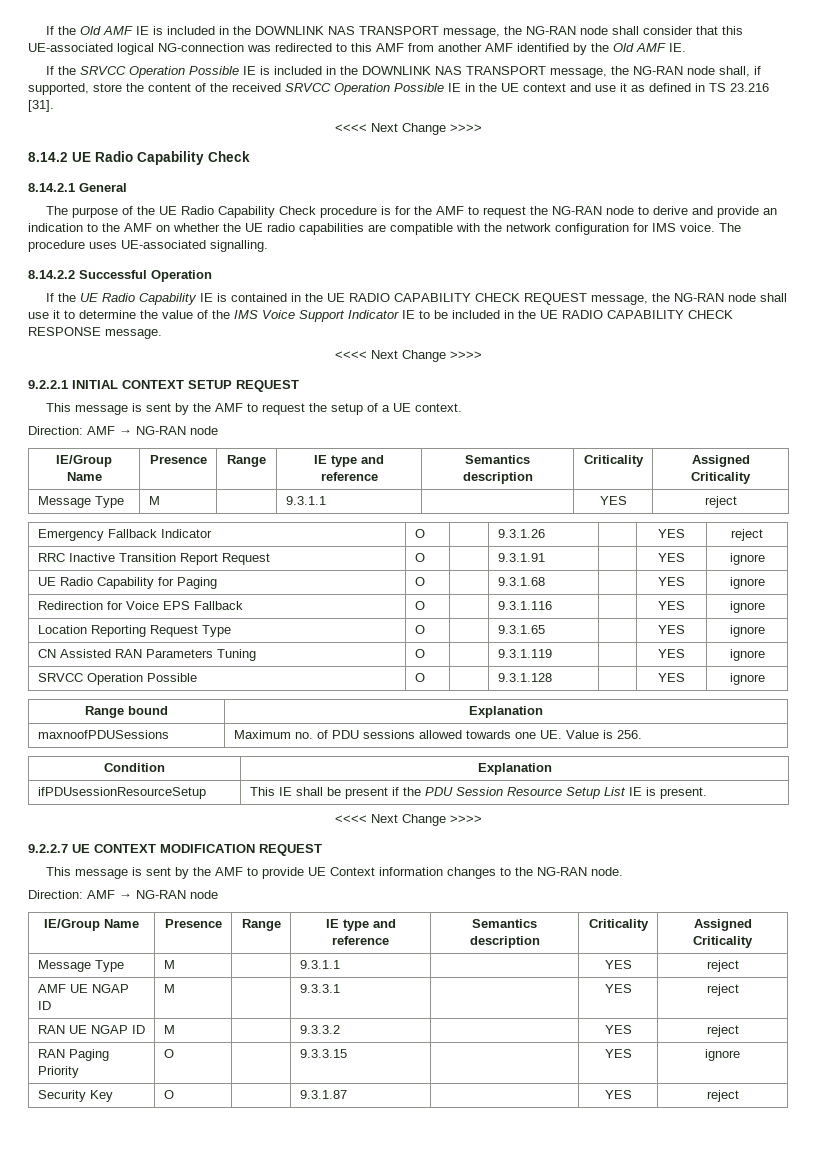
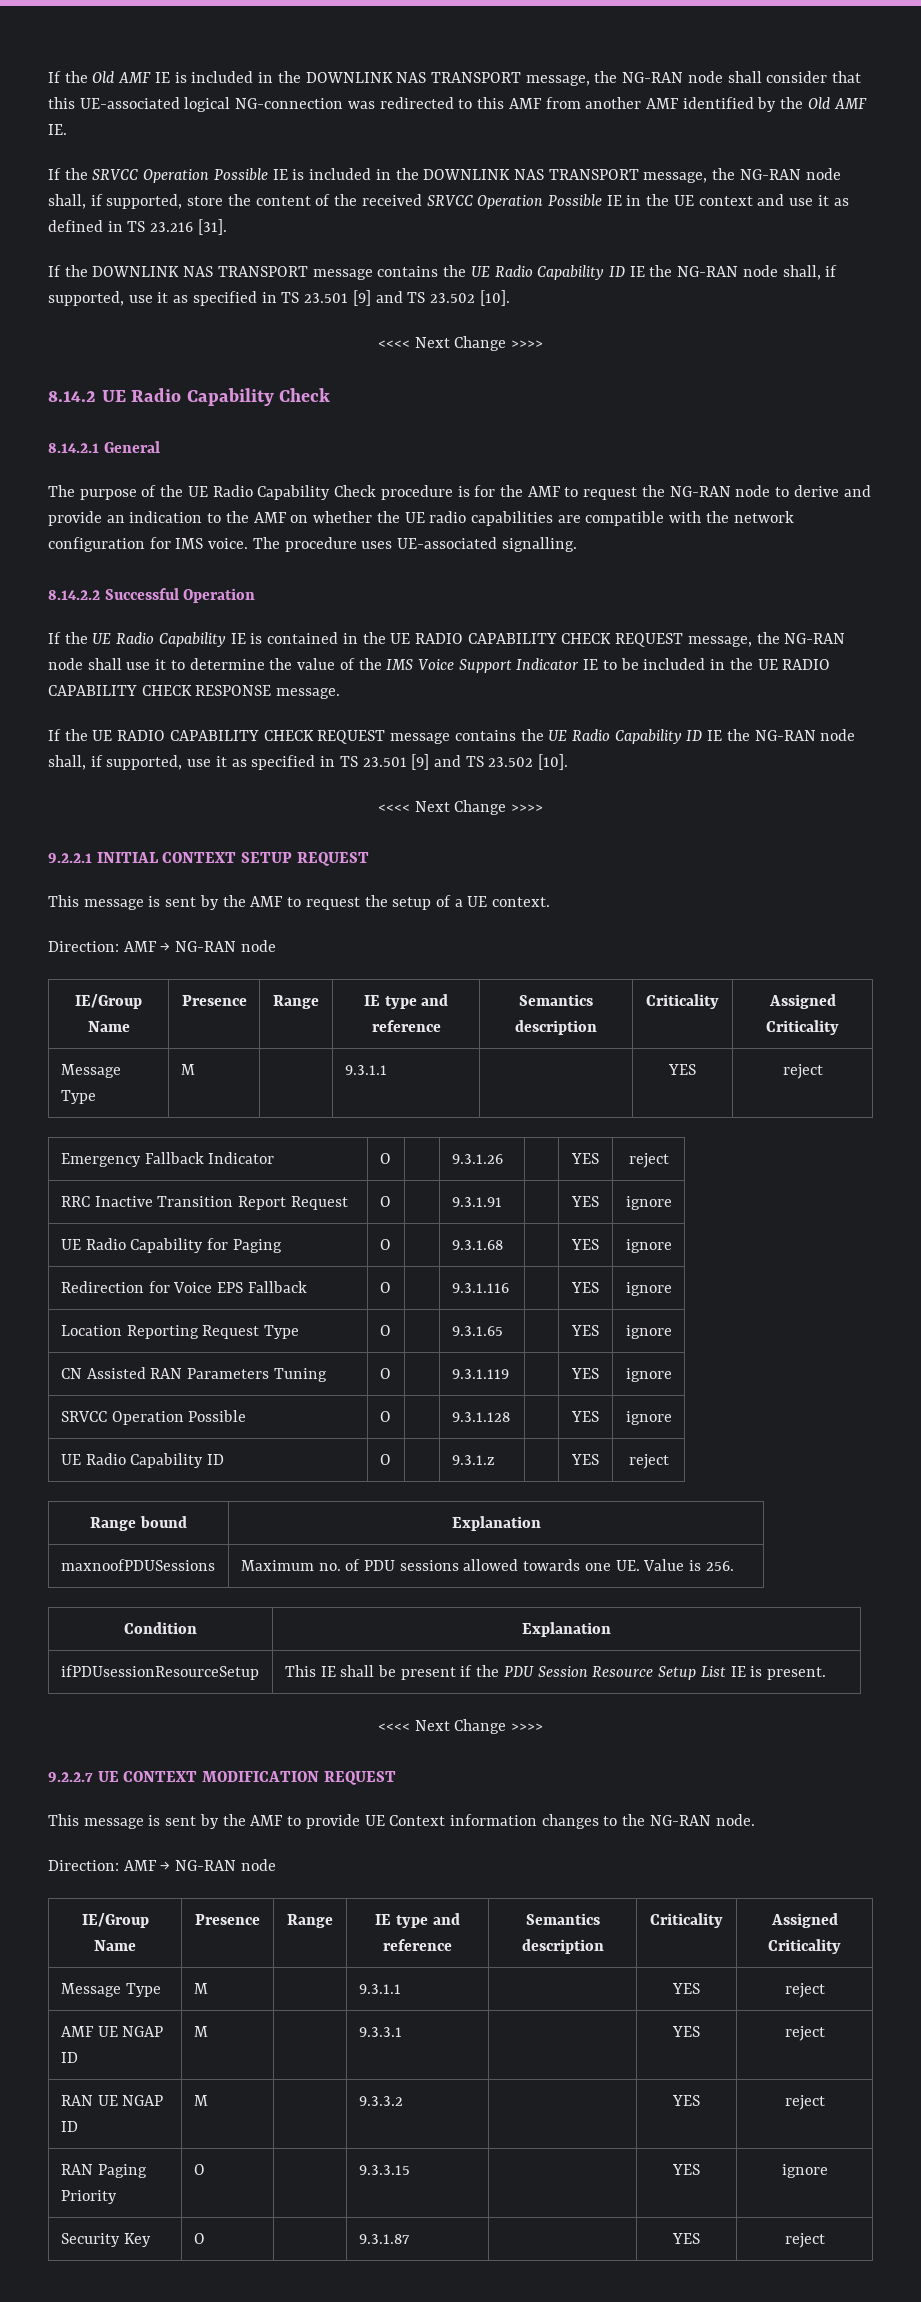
+ If the DOWNLINK NAS TRANSPORT message contains the UE Radio Capability ID IE the NG-RAN node shall, if supported, use it as specified in TS 23.501 [9] and TS 23.502 [10].
+ If the UE RADIO CAPABILITY CHECK REQUEST message contains the UE Radio Capability ID IE the NG-RAN node shall, if supported, use it as specified in TS 23.501 [9] and TS 23.502 [10].
+ UE Radio Capability ID | O | | 9.3.1.z | | YES | reject

